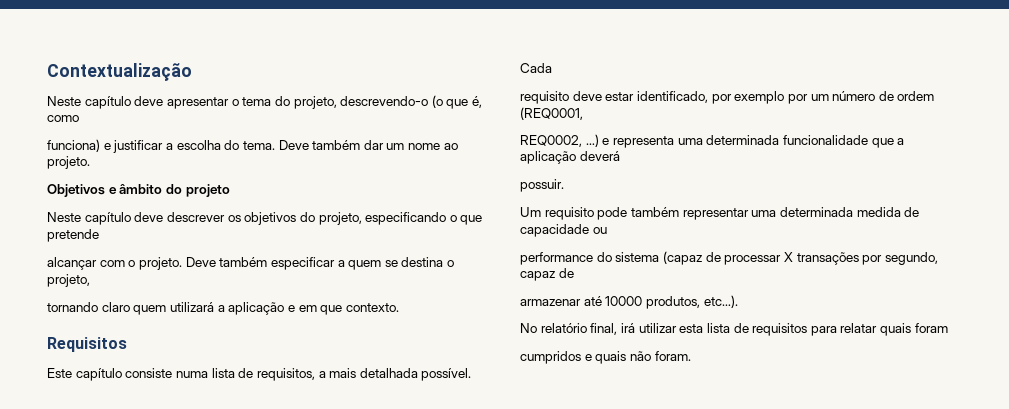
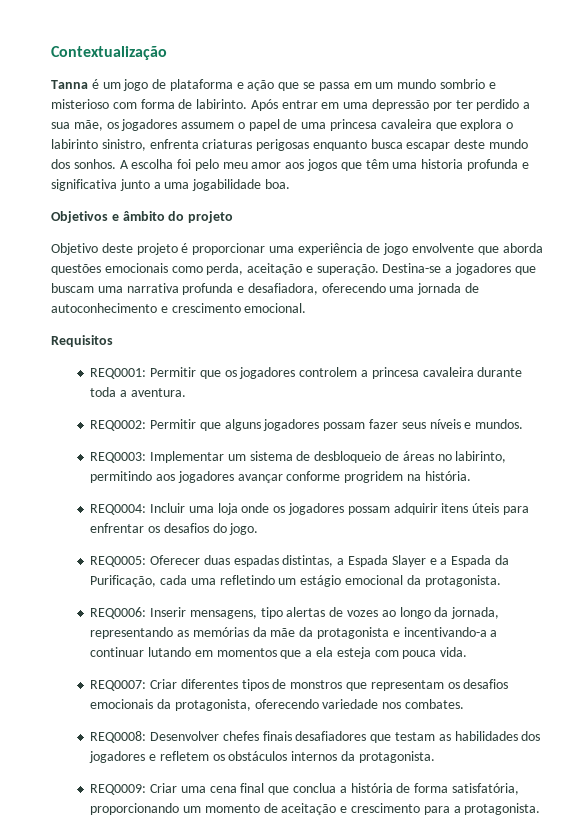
- Neste capítulo deve apresentar o tema do projeto, descrevendo-o (o que é, como
- funciona) e justificar a escolha do tema. Deve também dar um nome ao projeto.
+ Tanna é um jogo de plataforma e ação que se passa em um mundo sombrio e misterioso com forma de labirinto. Após entrar em uma depressão por ter perdido a sua mãe, os jogadores assumem o papel de uma princesa cavaleira que explora o labirinto sinistro, enfrenta criaturas perigosas enquanto busca escapar deste mundo dos sonhos. A escolha foi pelo meu amor aos jogos que têm uma historia profunda e significativa junto a uma jogabilidade boa.
- Neste capítulo deve descrever os objetivos do projeto, especificando o que pretende
- alcançar com o projeto. Deve também especificar a quem se destina o projeto,
- tornando claro quem utilizará a aplicação e em que contexto.
+ Objetivo deste projeto é proporcionar uma experiência de jogo envolvente que aborda questões emocionais como perda, aceitação e superação. Destina-se a jogadores que buscam uma narrativa profunda e desafiadora, oferecendo uma jornada de autoconhecimento e crescimento emocional.
  Requisitos
- Este capítulo consiste numa lista de requisitos, a mais detalhada possível. Cada
- requisito deve estar identificado, por exemplo por um número de ordem (REQ0001,
- REQ0002, …) e representa uma determinada funcionalidade que a aplicação deverá
- possuir.
- Um requisito pode também representar uma determinada medida de capacidade ou
- performance do sistema (capaz de processar X transações por segundo, capaz de
- armazenar até 10000 produtos, etc…).
- No relatório final, irá utilizar esta lista de requisitos para relatar quais foram
- cumpridos e quais não foram.
+ REQ0001: Permitir que os jogadores controlem a princesa cavaleira durante toda a aventura.
+ REQ0002: Permitir que alguns jogadores possam fazer seus níveis e mundos.
+ REQ0003: Implementar um sistema de desbloqueio de áreas no labirinto, permitindo aos jogadores avançar conforme progridem na história.
+ REQ0004: Incluir uma loja onde os jogadores possam adquirir itens úteis para enfrentar os desafios do jogo.
+ REQ0005: Oferecer duas espadas distintas, a Espada Slayer e a Espada da Purificação, cada uma refletindo um estágio emocional da protagonista.
+ REQ0006: Inserir mensagens, tipo alertas de vozes ao longo da jornada, representando as memórias da mãe da protagonista e incentivando-a a continuar lutando em momentos que a ela esteja com pouca vida.
+ REQ0007: Criar diferentes tipos de monstros que representam os desafios emocionais da protagonista, oferecendo variedade nos combates.
+ REQ0008: Desenvolver chefes finais desafiadores que testam as habilidades dos jogadores e refletem os obstáculos internos da protagonista.
+ REQ0009: Criar uma cena final que conclua a história de forma satisfatória, proporcionando um momento de aceitação e crescimento para a protagonista.

